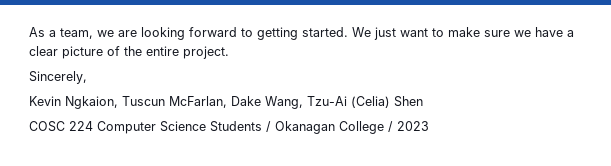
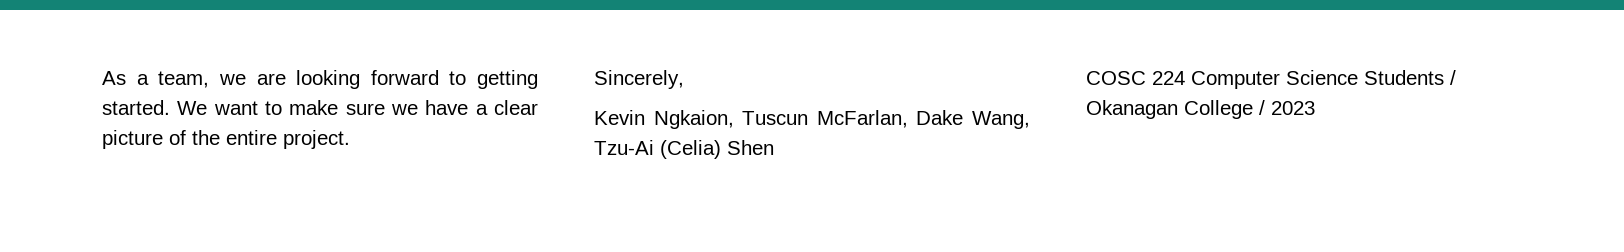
- We just want to make sure we have a clear picture of the entire project.
+ We want to make sure we have a clear picture of the entire project.

